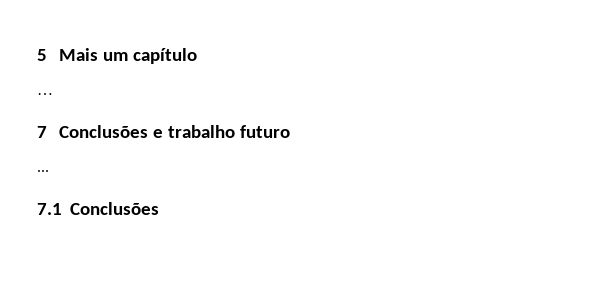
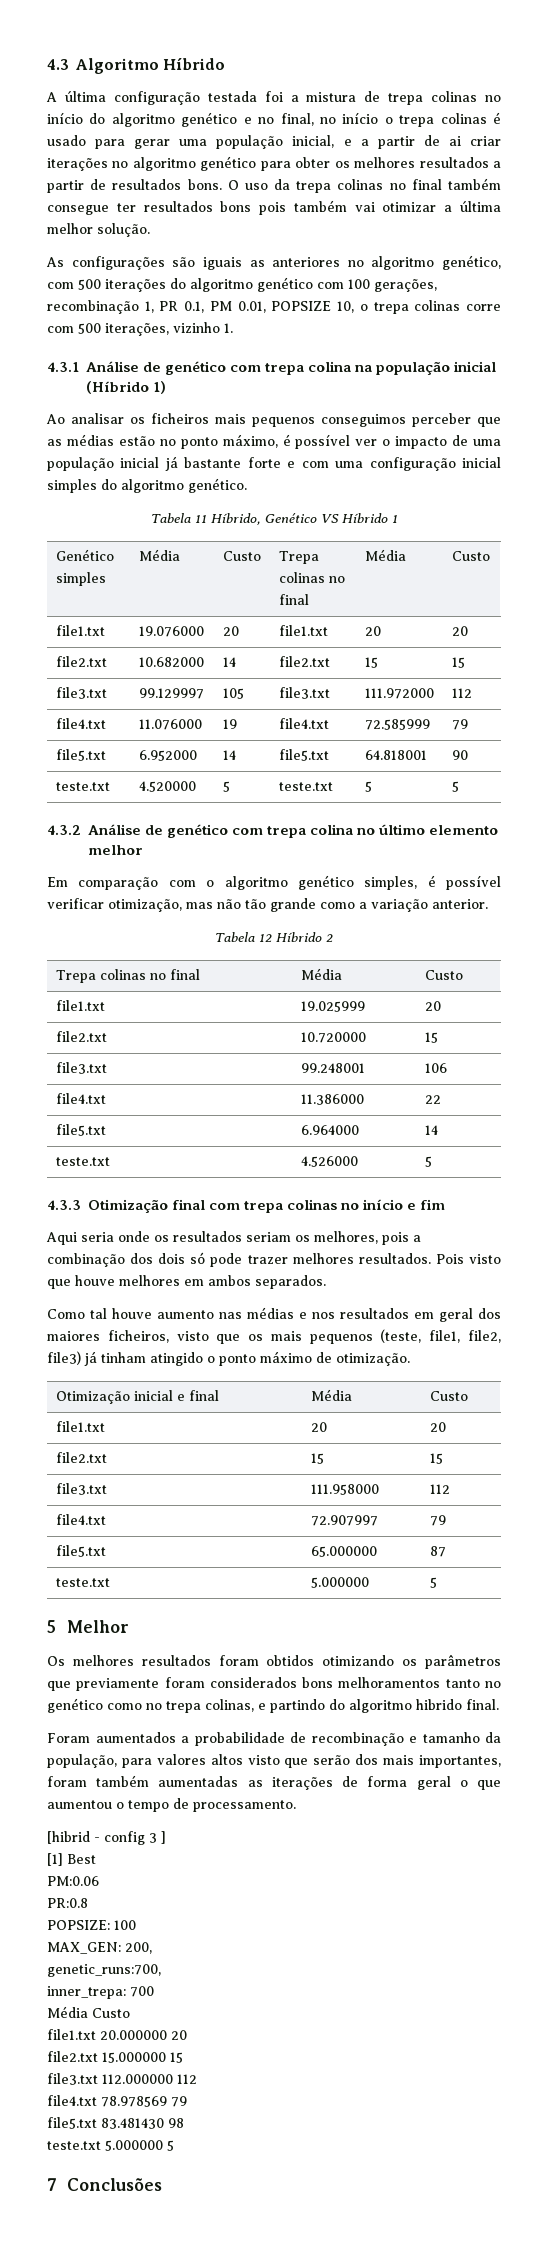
- 5 Mais um capítulo
- …
- 7 Conclusões e trabalho futuro
- ...
- 7.1 Conclusões
+ 4.3 Algoritmo Híbrido
+ A última configuração testada foi a mistura de trepa colinas no início do algoritmo genético e no final, no início o trepa colinas é usado para gerar uma população inicial, e a partir de ai criar iterações no algoritmo genético para obter os melhores resultados a partir de resultados bons. O uso da trepa colinas no final também consegue ter resultados bons pois também vai otimizar a última melhor solução.
+ As configurações são iguais as anteriores no algoritmo genético, com 500 iterações do algoritmo genético com 100 gerações, recombinação 1, PR 0.1, PM 0.01, POPSIZE 10, o trepa colinas corre com 500 iterações, vizinho 1.
+ 4.3.1 Análise de genético com trepa colina na população inicial (Híbrido 1)
+ Ao analisar os ficheiros mais pequenos conseguimos perceber que as médias estão no ponto máximo, é possível ver o impacto de uma população inicial já bastante forte e com uma configuração inicial simples do algoritmo genético.
+ Tabela 11 Híbrido, Genético VS Híbrido 1
+ Genético simples | Média | Custo | Trepa colinas no final | Média | Custo
+ file1.txt | 19.076000 | 20 | file1.txt | 20 | 20
+ file2.txt | 10.682000 | 14 | file2.txt | 15 | 15
+ file3.txt | 99.129997 | 105 | file3.txt | 111.972000 | 112
+ file4.txt | 11.076000 | 19 | file4.txt | 72.585999 | 79
+ file5.txt | 6.952000 | 14 | file5.txt | 64.818001 | 90
+ teste.txt | 4.520000 | 5 | teste.txt | 5 | 5
+ 4.3.2 Análise de genético com trepa colina no último elemento melhor
+ Em comparação com o algoritmo genético simples, é possível verificar otimização, mas não tão grande como a variação anterior.
+ Tabela 12 Híbrido 2
+ Trepa colinas no final | Média | Custo
+ file1.txt | 19.025999 | 20
+ file2.txt | 10.720000 | 15
+ file3.txt | 99.248001 | 106
+ file4.txt | 11.386000 | 22
+ file5.txt | 6.964000 | 14
+ teste.txt | 4.526000 | 5
+ 4.3.3 Otimização final com trepa colinas no início e fim
+ Aqui seria onde os resultados seriam os melhores, pois a combinação dos dois só pode trazer melhores resultados. Pois visto que houve melhores em ambos separados.
+ Como tal houve aumento nas médias e nos resultados em geral dos maiores ficheiros, visto que os mais pequenos (teste, file1, file2, file3) já tinham atingido o ponto máximo de otimização.
+ Otimização inicial e final | Média | Custo
+ file1.txt | 20 | 20
+ file2.txt | 15 | 15
+ file3.txt | 111.958000 | 112
+ file4.txt | 72.907997 | 79
+ file5.txt | 65.000000 | 87
+ teste.txt | 5.000000 | 5
+ 5 Melhor
+ Os melhores resultados foram obtidos otimizando os parâmetros que previamente foram considerados bons melhoramentos tanto no genético como no trepa colinas, e partindo do algoritmo hibrido final.
+ Foram aumentados a probabilidade de recombinação e tamanho da população, para valores altos visto que serão dos mais importantes, foram também aumentadas as iterações de forma geral o que aumentou o tempo de processamento.
+ [hibrid - config 3 ]
+ [1] Best
+ PM:0.06
+ PR:0.8
+ POPSIZE: 100
+ MAX_GEN: 200,
+ genetic_runs:700,
+ inner_trepa: 700
+ Média Custo
+ file1.txt 20.000000 20
+ file2.txt 15.000000 15
+ file3.txt 112.000000 112
+ file4.txt 78.978569 79
+ file5.txt 83.481430 98
+ teste.txt 5.000000 5
+ 7 Conclusões

